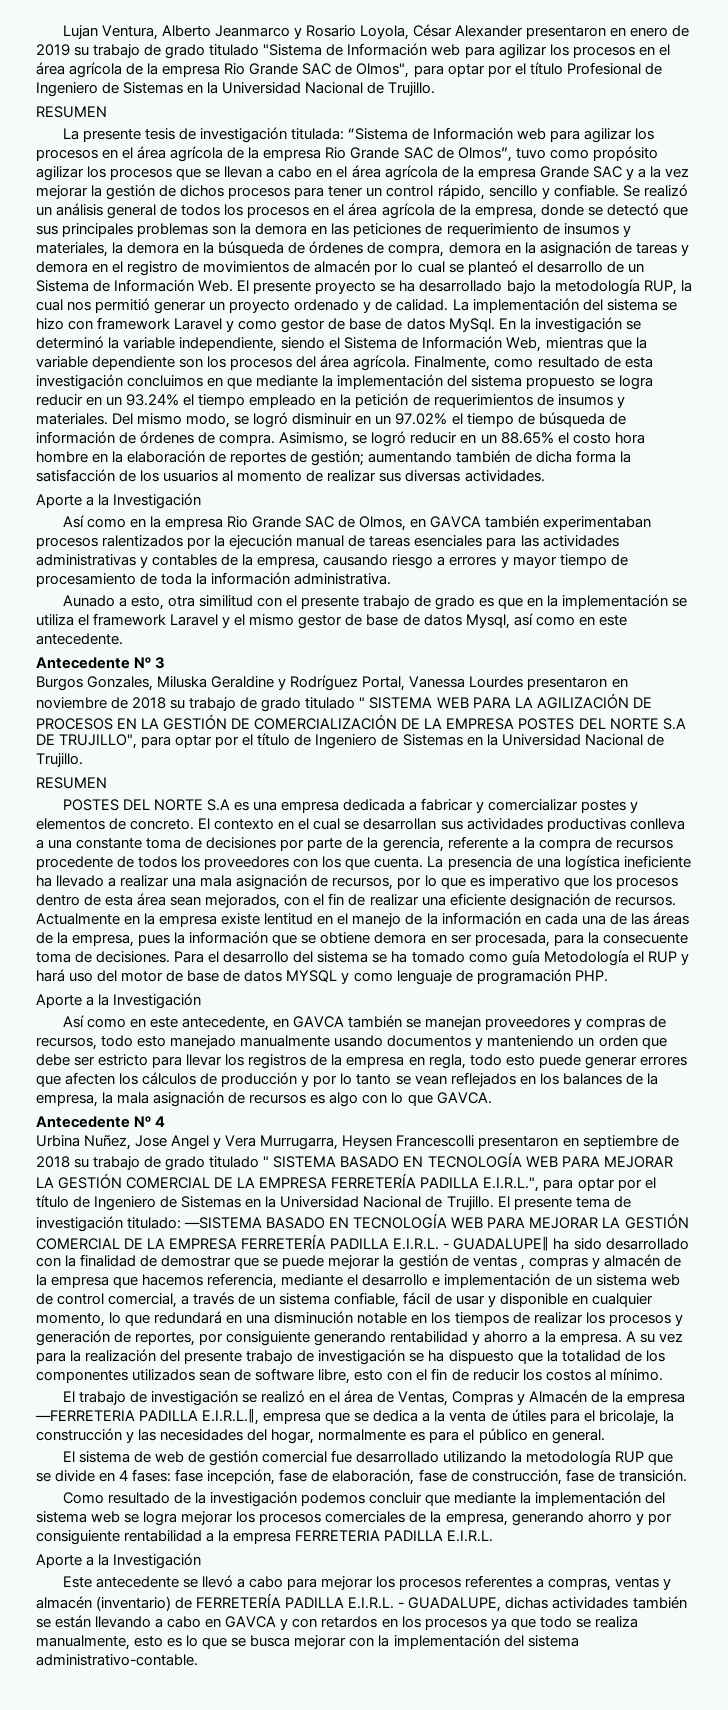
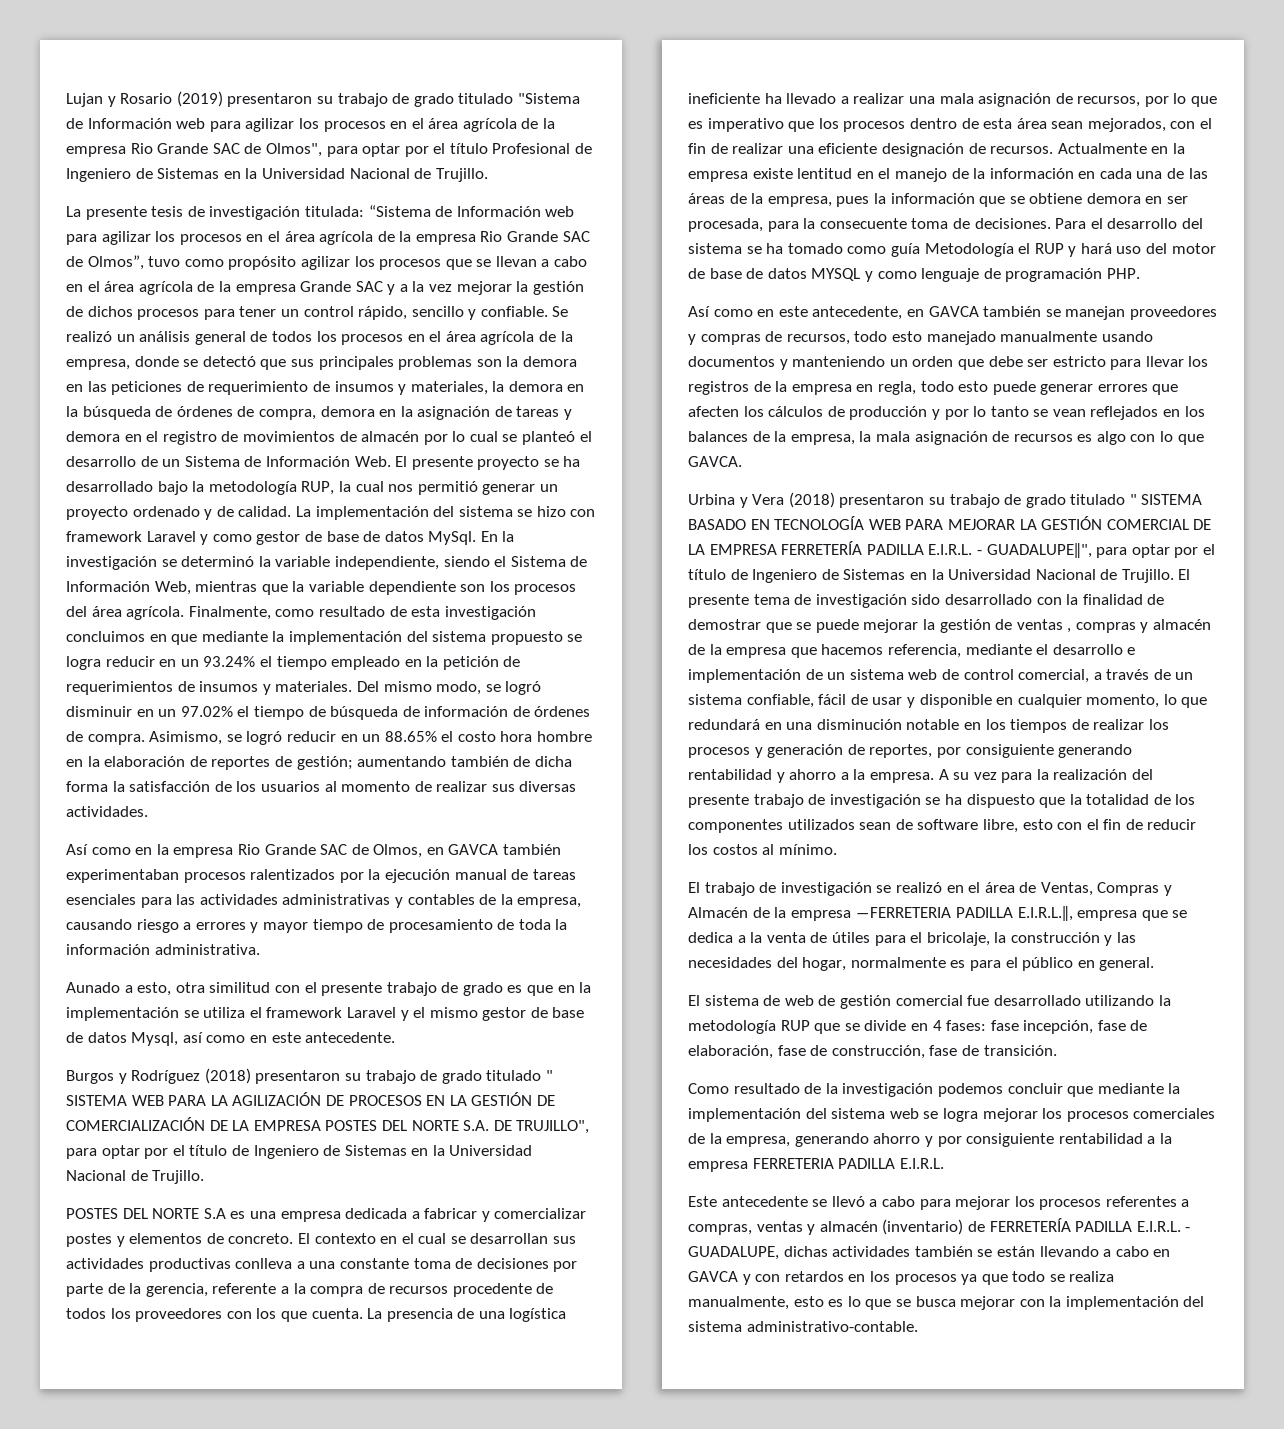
- Lujan Ventura, Alberto Jeanmarco y Rosario Loyola, César Alexander presentaron en enero de 2019 su trabajo de grado titulado "Sistema de Información web para agilizar los procesos en el área agrícola de la empresa Rio Grande SAC de Olmos", para optar por el título Profesional de Ingeniero de Sistemas en la Universidad Nacional de Trujillo.
- RESUMEN
+ Lujan y Rosario (2019) presentaron su trabajo de grado titulado "Sistema de Información web para agilizar los procesos en el área agrícola de la empresa Rio Grande SAC de Olmos", para optar por el título Profesional de Ingeniero de Sistemas en la Universidad Nacional de Trujillo.
  Asimismo, se logró reducir en un 88.65% el costo hora hombre en la elaboración de reportes de gestión; aumentando también de dicha forma la satisfacción de los usuarios al momento de realizar sus diversas actividades.
- Aporte a la Investigación
- Antecedente Nº 3
- Burgos Gonzales, Miluska Geraldine y Rodríguez Portal, Vanessa Lourdes presentaron en noviembre de 2018 su trabajo de grado titulado " SISTEMA WEB PARA LA AGILIZACIÓN DE PROCESOS EN LA GESTIÓN DE COMERCIALIZACIÓN DE LA EMPRESA POSTES DEL NORTE S.A DE TRUJILLO", para optar por el título de Ingeniero de Sistemas en la Universidad Nacional de Trujillo.
- RESUMEN
+ Burgos y Rodríguez (2018) presentaron su trabajo de grado titulado " SISTEMA WEB PARA LA AGILIZACIÓN DE PROCESOS EN LA GESTIÓN DE COMERCIALIZACIÓN DE LA EMPRESA POSTES DEL NORTE S.A. DE TRUJILLO", para optar por el título de Ingeniero de Sistemas en la Universidad Nacional de Trujillo.
  Para el desarrollo del sistema se ha tomado como guía Metodología el RUP y hará uso del motor de base de datos MYSQL y como lenguaje de programación PHP.
- Aporte a la Investigación
- Antecedente Nº 4
- Urbina Nuñez, Jose Angel y Vera Murrugarra, Heysen Francescolli presentaron en septiembre de 2018 su trabajo de grado titulado " SISTEMA BASADO EN TECNOLOGÍA WEB PARA MEJORAR LA GESTIÓN COMERCIAL DE LA EMPRESA FERRETERÍA PADILLA E.I.R.L.", para optar por el título de Ingeniero de Sistemas en la Universidad Nacional de Trujillo.
+ Urbina y Vera (2018) presentaron su trabajo de grado titulado " SISTEMA BASADO EN TECNOLOGÍA WEB PARA MEJORAR LA GESTIÓN COMERCIAL DE LA EMPRESA FERRETERÍA PADILLA E.I.R.L. - GUADALUPE‖", para optar por el título de Ingeniero de Sistemas en la Universidad Nacional de Trujillo.
- El presente tema de investigación titulado: ―SISTEMA BASADO EN TECNOLOGÍA WEB PARA MEJORAR LA GESTIÓN COMERCIAL DE LA EMPRESA FERRETERÍA PADILLA E.I.R.L. - GUADALUPE‖ ha sido desarrollado con la finalidad de demostrar que se puede mejorar la gestión de ventas , compras y almacén de la empresa que hacemos referencia, mediante el desarrollo e implementación de un sistema web de control comercial, a través de un sistema confiable, fácil de usar y disponible en cualquier momento, lo que redundará en una disminución notable en los tiempos de realizar los procesos y generación de reportes, por consiguiente generando rentabilidad y ahorro a la empresa.
+ El presente tema de investigación sido desarrollado con la finalidad de demostrar que se puede mejorar la gestión de ventas , compras y almacén de la empresa que hacemos referencia, mediante el desarrollo e implementación de un sistema web de control comercial, a través de un sistema confiable, fácil de usar y disponible en cualquier momento, lo que redundará en una disminución notable en los tiempos de realizar los procesos y generación de reportes, por consiguiente generando rentabilidad y ahorro a la empresa.
  Como resultado de la investigación podemos concluir que mediante la implementación del sistema web se logra mejorar los procesos comerciales de la empresa, generando ahorro y por consiguiente rentabilidad a la empresa FERRETERIA PADILLA E.I.R.L.
- Aporte a la Investigación

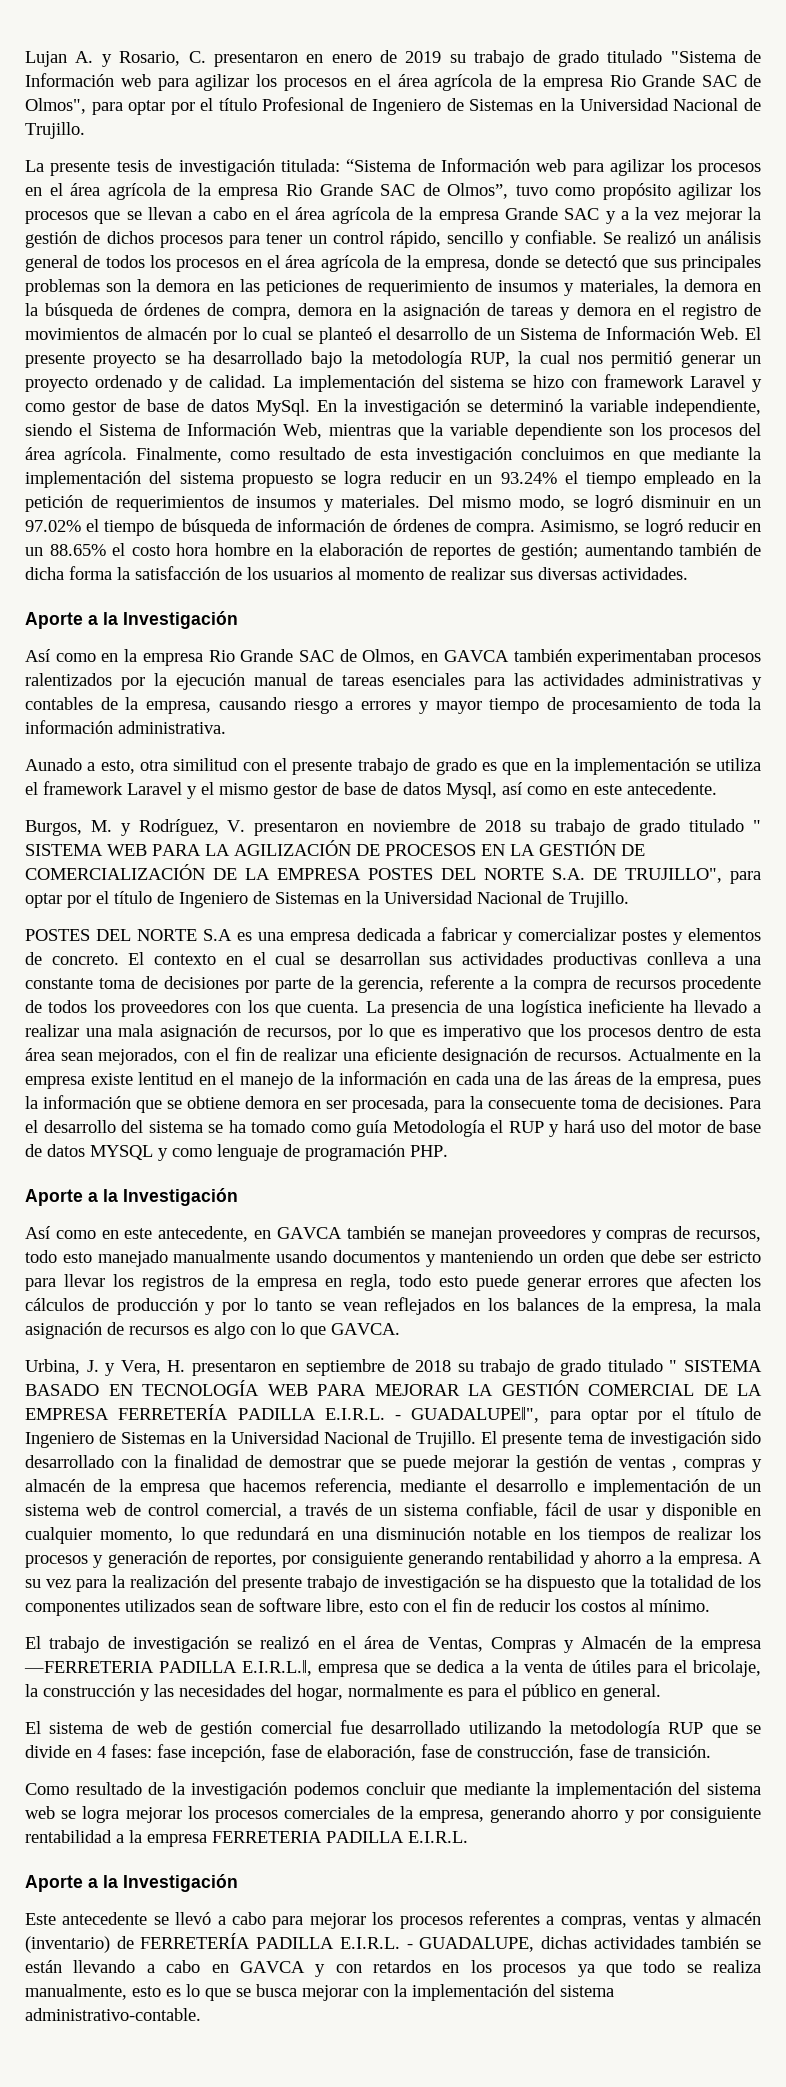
- Lujan y Rosario (2019) presentaron su trabajo de grado titulado "Sistema de Información web para agilizar los procesos en el área agrícola de la empresa Rio Grande SAC de Olmos", para optar por el título Profesional de Ingeniero de Sistemas en la Universidad Nacional de Trujillo.
+ Lujan A. y Rosario, C. presentaron en enero de 2019 su trabajo de grado titulado "Sistema de Información web para agilizar los procesos en el área agrícola de la empresa Rio Grande SAC de Olmos", para optar por el título Profesional de Ingeniero de Sistemas en la Universidad Nacional de Trujillo.
  Asimismo, se logró reducir en un 88.65% el costo hora hombre en la elaboración de reportes de gestión; aumentando también de dicha forma la satisfacción de los usuarios al momento de realizar sus diversas actividades.
+ Aporte a la Investigación
- Burgos y Rodríguez (2018) presentaron su trabajo de grado titulado " SISTEMA WEB PARA LA AGILIZACIÓN DE PROCESOS EN LA GESTIÓN DE COMERCIALIZACIÓN DE LA EMPRESA POSTES DEL NORTE S.A. DE TRUJILLO", para optar por el título de Ingeniero de Sistemas en la Universidad Nacional de Trujillo.
+ Burgos, M. y Rodríguez, V. presentaron en noviembre de 2018 su trabajo de grado titulado " SISTEMA WEB PARA LA AGILIZACIÓN DE PROCESOS EN LA GESTIÓN DE COMERCIALIZACIÓN DE LA EMPRESA POSTES DEL NORTE S.A. DE TRUJILLO", para optar por el título de Ingeniero de Sistemas en la Universidad Nacional de Trujillo.
  Para el desarrollo del sistema se ha tomado como guía Metodología el RUP y hará uso del motor de base de datos MYSQL y como lenguaje de programación PHP.
+ Aporte a la Investigación
- Urbina y Vera (2018) presentaron su trabajo de grado titulado " SISTEMA BASADO EN TECNOLOGÍA WEB PARA MEJORAR LA GESTIÓN COMERCIAL DE LA EMPRESA FERRETERÍA PADILLA E.I.R.L. - GUADALUPE‖", para optar por el título de Ingeniero de Sistemas en la Universidad Nacional de Trujillo.
+ Urbina, J. y Vera, H. presentaron en septiembre de 2018 su trabajo de grado titulado " SISTEMA BASADO EN TECNOLOGÍA WEB PARA MEJORAR LA GESTIÓN COMERCIAL DE LA EMPRESA FERRETERÍA PADILLA E.I.R.L. - GUADALUPE‖", para optar por el título de Ingeniero de Sistemas en la Universidad Nacional de Trujillo.
  Como resultado de la investigación podemos concluir que mediante la implementación del sistema web se logra mejorar los procesos comerciales de la empresa, generando ahorro y por consiguiente rentabilidad a la empresa FERRETERIA PADILLA E.I.R.L.
+ Aporte a la Investigación

